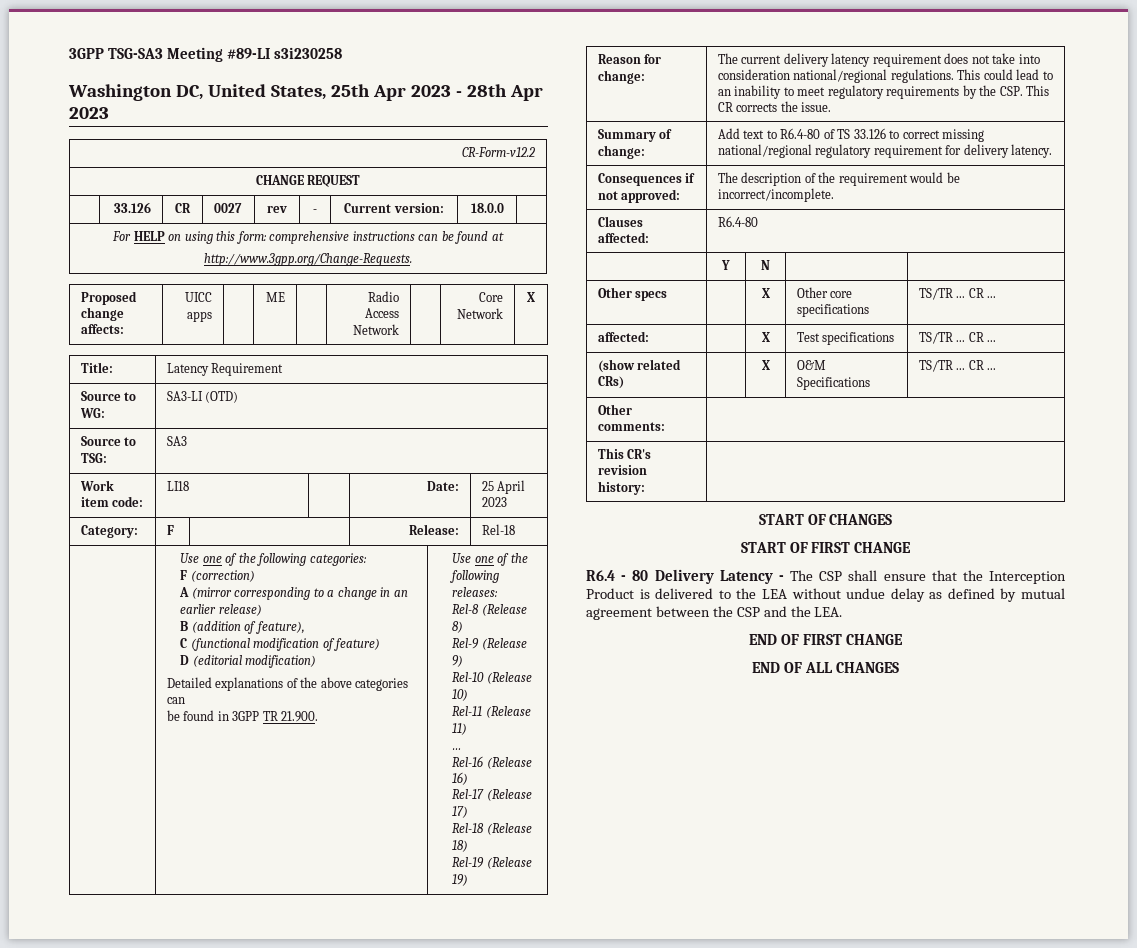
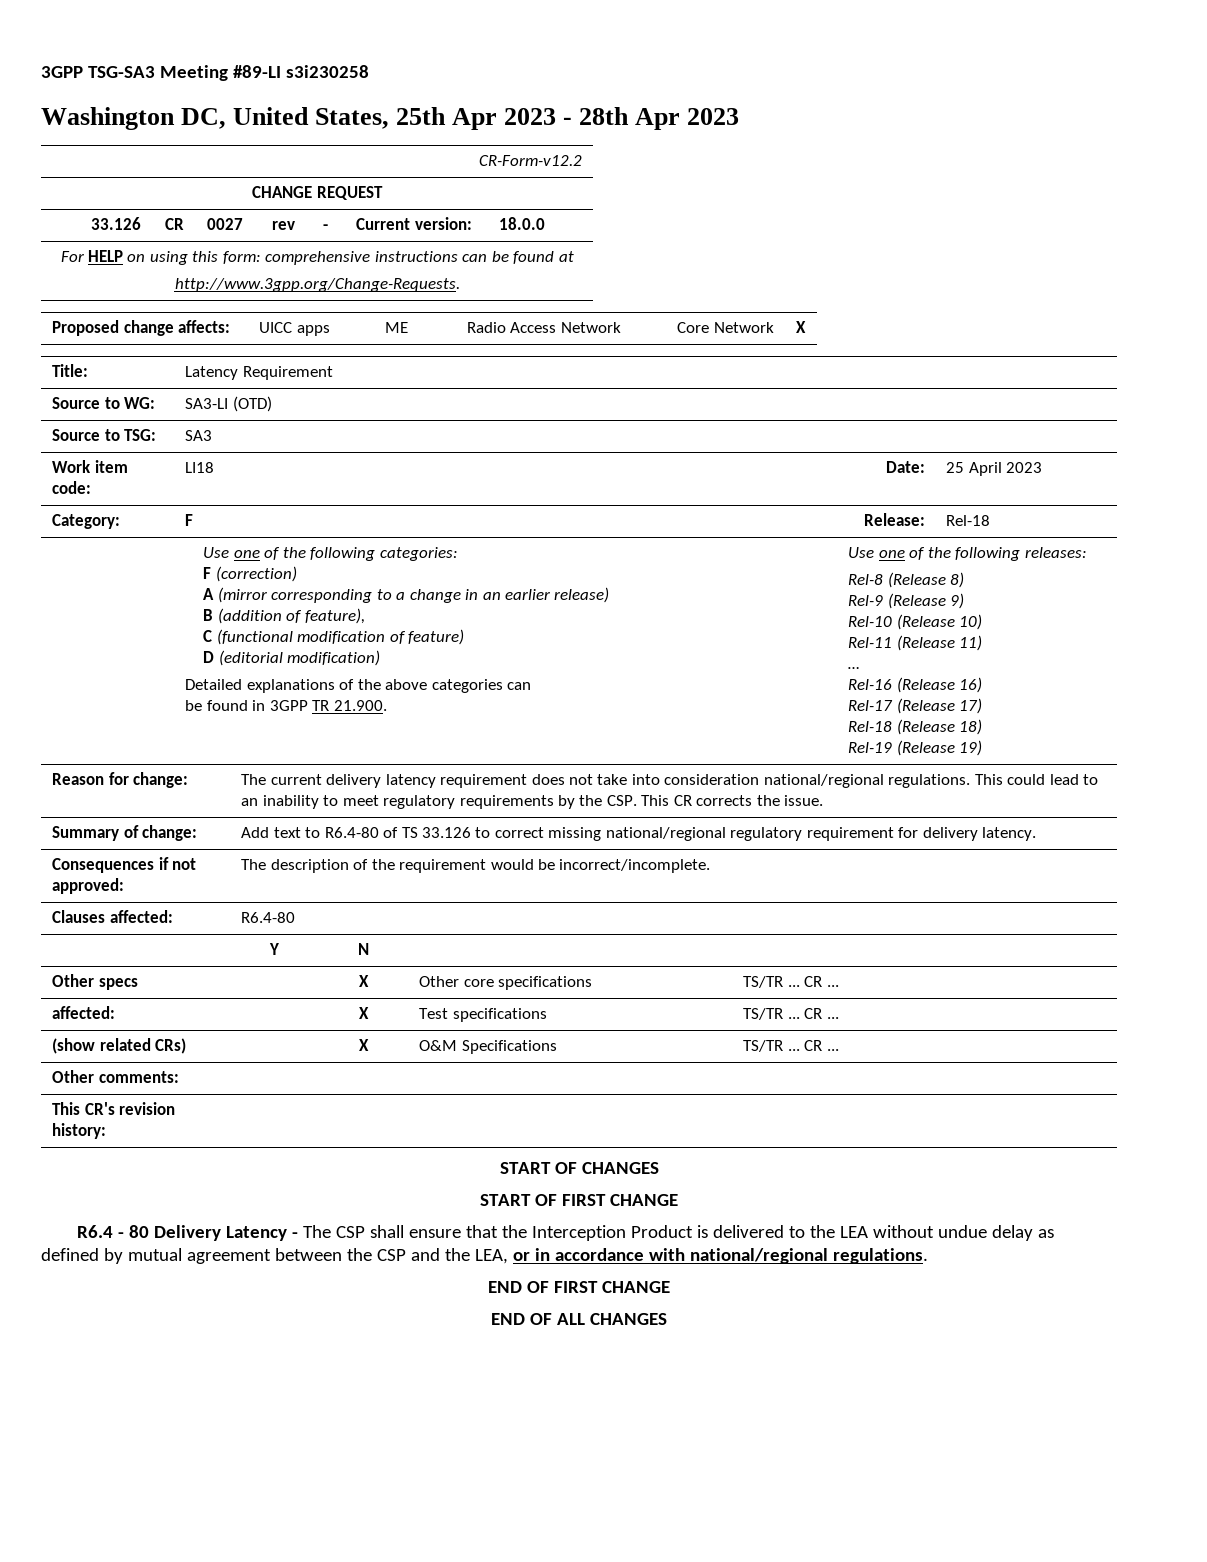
- R6.4 - 80 Delivery Latency - The CSP shall ensure that the Interception Product is delivered to the LEA without undue delay as defined by mutual agreement between the CSP and the LEA.
+ R6.4 - 80 Delivery Latency - The CSP shall ensure that the Interception Product is delivered to the LEA without undue delay as defined by mutual agreement between the CSP and the LEA, or in accordance with national/regional regulations.

